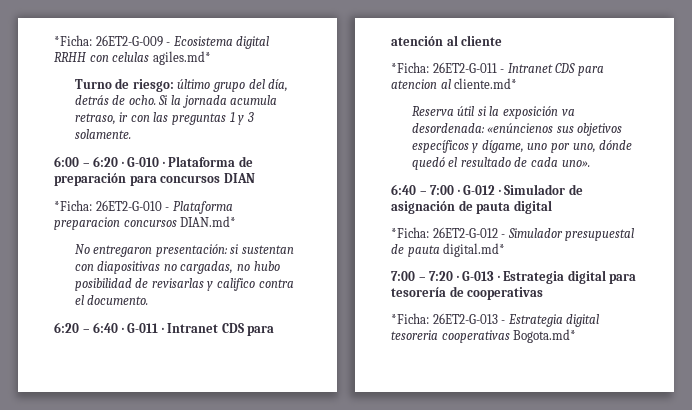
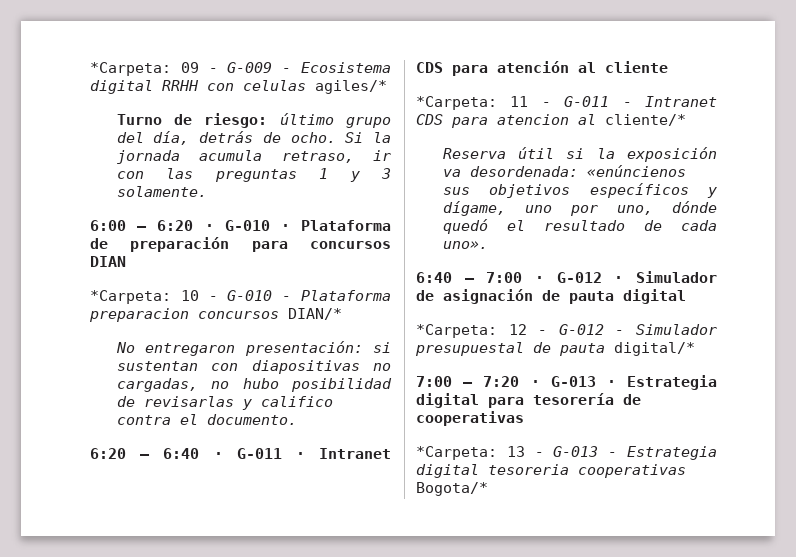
- *Ficha: 26ET2-G-009 - Ecosistema digital RRHH con celulas agiles.md*
+ *Carpeta: 09 - G-009 - Ecosistema digital RRHH con celulas agiles/*
- *Ficha: 26ET2-G-010 - Plataforma preparacion concursos DIAN.md*
+ *Carpeta: 10 - G-010 - Plataforma preparacion concursos DIAN/*
- *Ficha: 26ET2-G-011 - Intranet CDS para atencion al cliente.md*
+ *Carpeta: 11 - G-011 - Intranet CDS para atencion al cliente/*
- *Ficha: 26ET2-G-012 - Simulador presupuestal de pauta digital.md*
+ *Carpeta: 12 - G-012 - Simulador presupuestal de pauta digital/*
- *Ficha: 26ET2-G-013 - Estrategia digital tesoreria cooperativas Bogota.md*
+ *Carpeta: 13 - G-013 - Estrategia digital tesoreria cooperativas Bogota/*

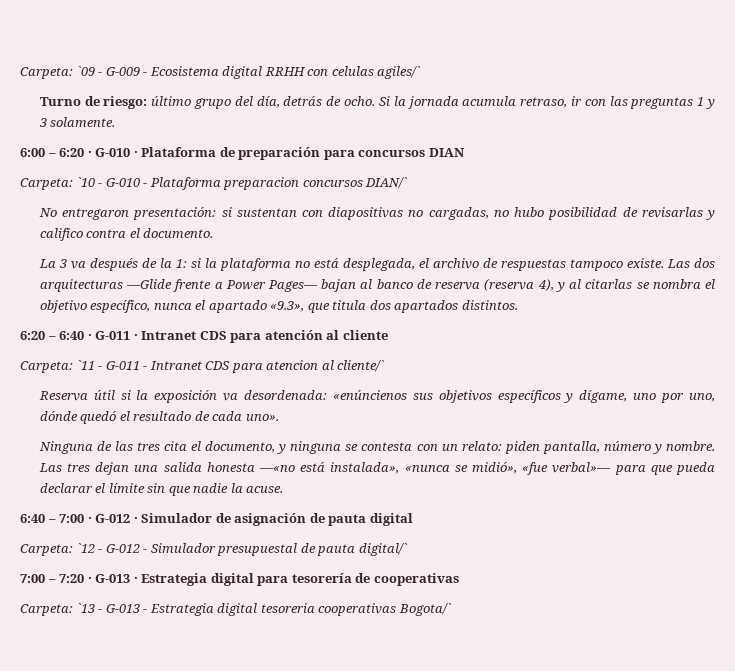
- *Carpeta: 09 - G-009 - Ecosistema digital RRHH con celulas agiles/*
+ Carpeta: `09 - G-009 - Ecosistema digital RRHH con celulas agiles/`
- *Carpeta: 10 - G-010 - Plataforma preparacion concursos DIAN/*
+ Carpeta: `10 - G-010 - Plataforma preparacion concursos DIAN/`
+ La 3 va después de la 1: si la plataforma no está desplegada, el archivo de respuestas tampoco existe. Las dos arquitecturas —Glide frente a Power Pages— bajan al banco de reserva (reserva 4), y al citarlas se nombra el objetivo específico, nunca el apartado «9.3», que titula dos apartados distintos.
- *Carpeta: 11 - G-011 - Intranet CDS para atencion al cliente/*
+ Carpeta: `11 - G-011 - Intranet CDS para atencion al cliente/`
+ Ninguna de las tres cita el documento, y ninguna se contesta con un relato: piden pantalla, número y nombre. Las tres dejan una salida honesta —«no está instalada», «nunca se midió», «fue verbal»— para que pueda declarar el límite sin que nadie la acuse.
- *Carpeta: 12 - G-012 - Simulador presupuestal de pauta digital/*
+ Carpeta: `12 - G-012 - Simulador presupuestal de pauta digital/`
- *Carpeta: 13 - G-013 - Estrategia digital tesoreria cooperativas Bogota/*
+ Carpeta: `13 - G-013 - Estrategia digital tesoreria cooperativas Bogota/`

